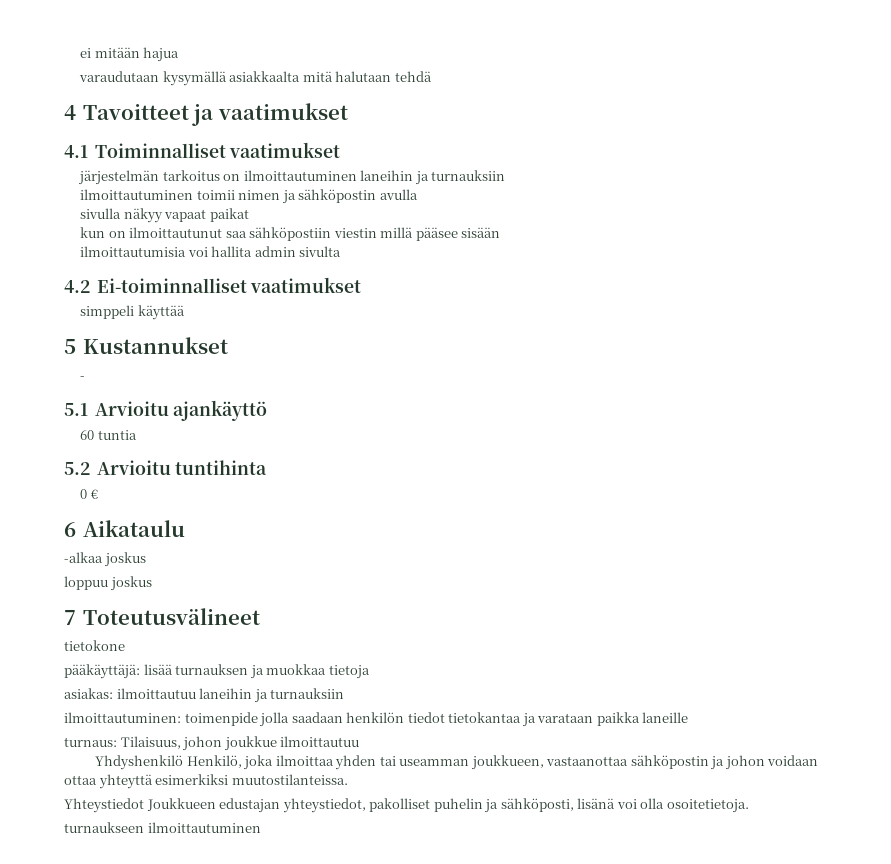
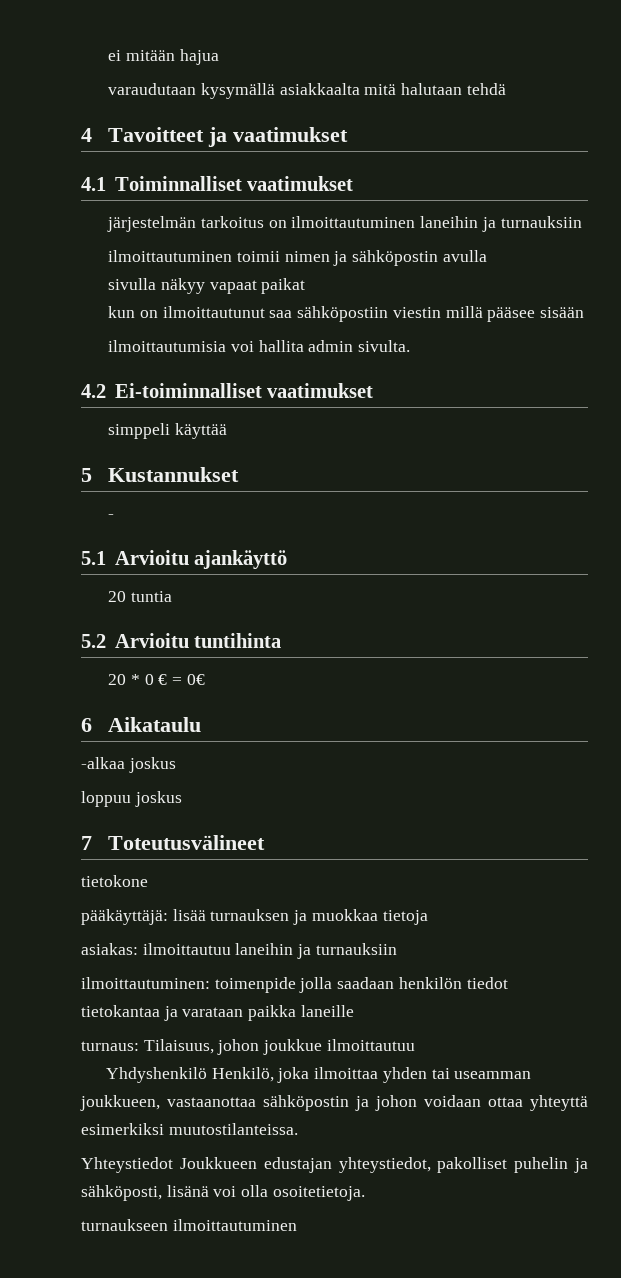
- ilmoittautumisia voi hallita admin sivulta
+ ilmoittautumisia voi hallita admin sivulta.
- 60 tuntia
+ 20 tuntia
- 0 €
+ 20 * 0 € = 0€

